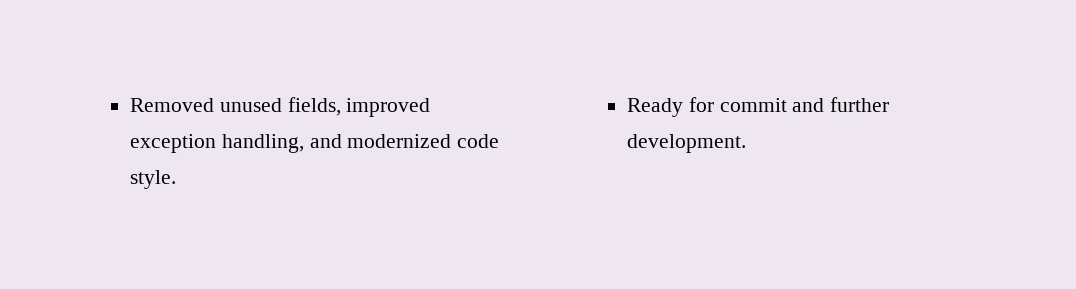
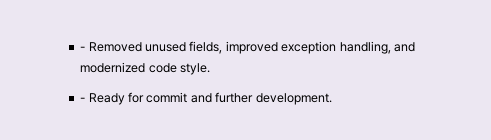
- Removed unused fields, improved exception handling, and modernized code style.
+ - Removed unused fields, improved exception handling, and modernized code style.
- Ready for commit and further development.
+ - Ready for commit and further development.

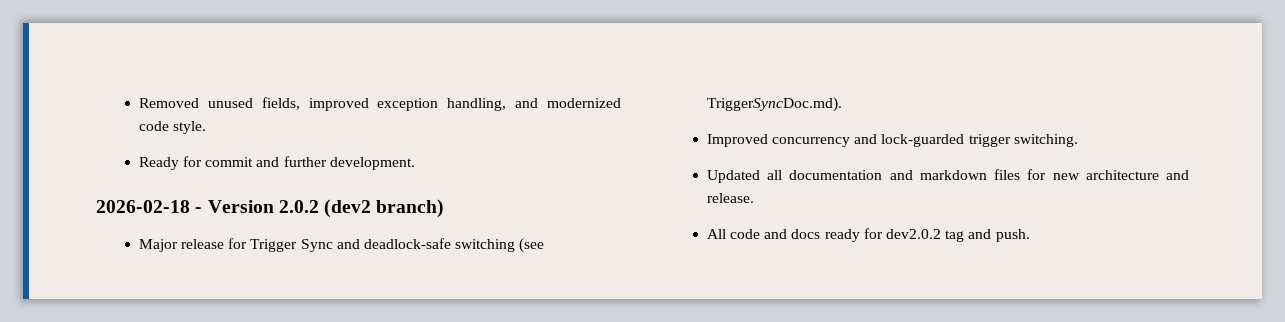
- - Removed unused fields, improved exception handling, and modernized code style.
+ Removed unused fields, improved exception handling, and modernized code style.
- - Ready for commit and further development.
+ Ready for commit and further development.
+ 2026-02-18 - Version 2.0.2 (dev2 branch)
+ Major release for Trigger Sync and deadlock-safe switching (see TriggerSyncDoc.md).
+ Improved concurrency and lock-guarded trigger switching.
+ Updated all documentation and markdown files for new architecture and release.
+ All code and docs ready for dev2.0.2 tag and push.

